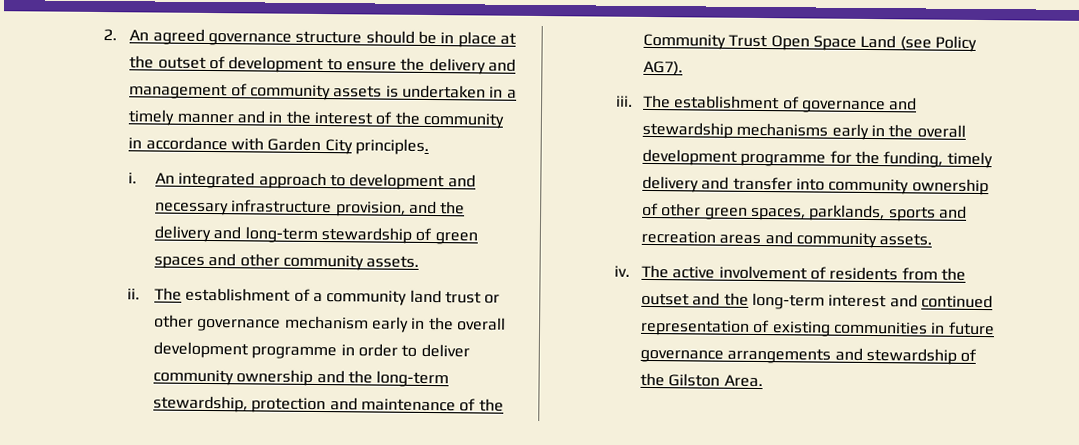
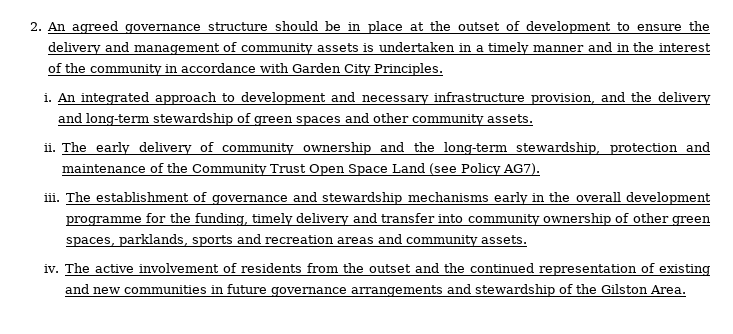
- 2. An agreed governance structure should be in place at the outset of development to ensure the delivery and management of community assets is undertaken in a timely manner and in the interest of the community in accordance with Garden City principles.
+ 2. An agreed governance structure should be in place at the outset of development to ensure the delivery and management of community assets is undertaken in a timely manner and in the interest of the community in accordance with Garden City Principles.
- The establishment of a community land trust or other governance mechanism early in the overall development programme in order to deliver community ownership and the long-term stewardship, protection and maintenance of the Community Trust Open Space Land (see Policy AG7).
+ The early delivery of community ownership and the long-term stewardship, protection and maintenance of the Community Trust Open Space Land (see Policy AG7).
- The active involvement of residents from the outset and the long-term interest and continued representation of existing communities in future governance arrangements and stewardship of the Gilston Area.
+ The active involvement of residents from the outset and the continued representation of existing and new communities in future governance arrangements and stewardship of the Gilston Area.

